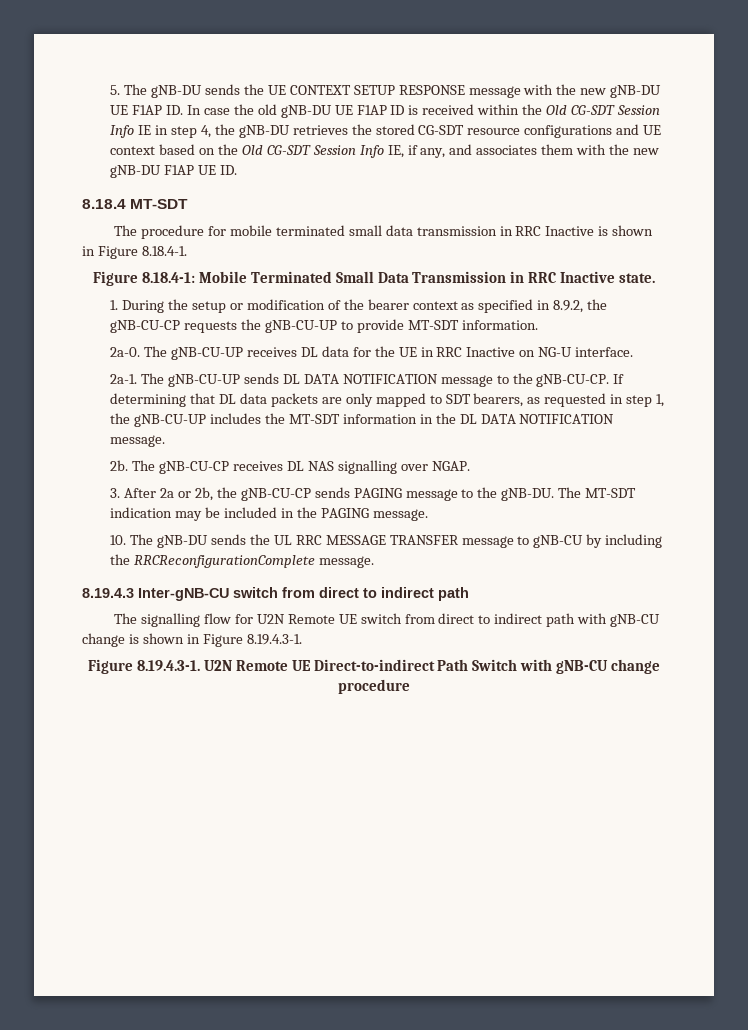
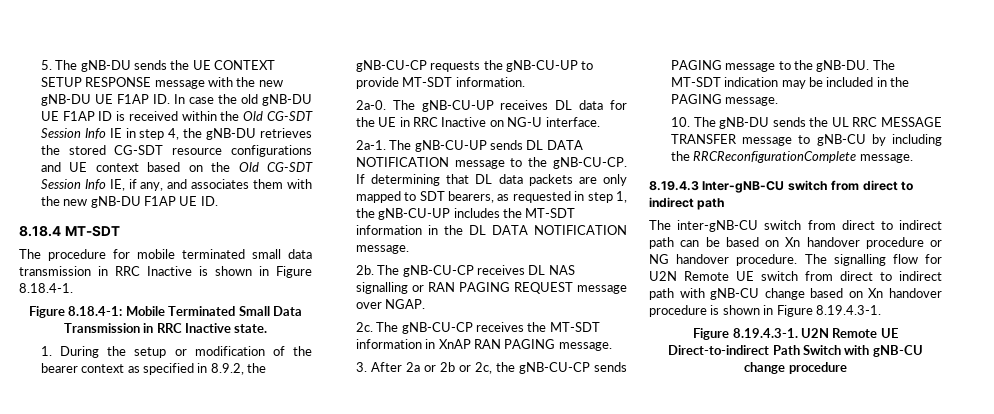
- The gNB-CU-CP receives DL NAS signalling over NGAP.
+ The gNB-CU-CP receives DL NAS signalling or RAN PAGING REQUEST message over NGAP.
+ 2c. The gNB-CU-CP receives the MT-SDT information in XnAP RAN PAGING message.
- 3. After 2a or 2b, the gNB-CU-CP sends PAGING message to the gNB-DU.
+ 3. After 2a or 2b or 2c, the gNB-CU-CP sends PAGING message to the gNB-DU.
- The signalling flow for U2N Remote UE switch from direct to indirect path with gNB-CU change is shown in Figure 8.19.4.3-1.
+ The inter-gNB-CU switch from direct to indirect path can be based on Xn handover procedure or NG handover procedure. The signalling flow for U2N Remote UE switch from direct to indirect path with gNB-CU change based on Xn handover procedure is shown in Figure 8.19.4.3-1.

